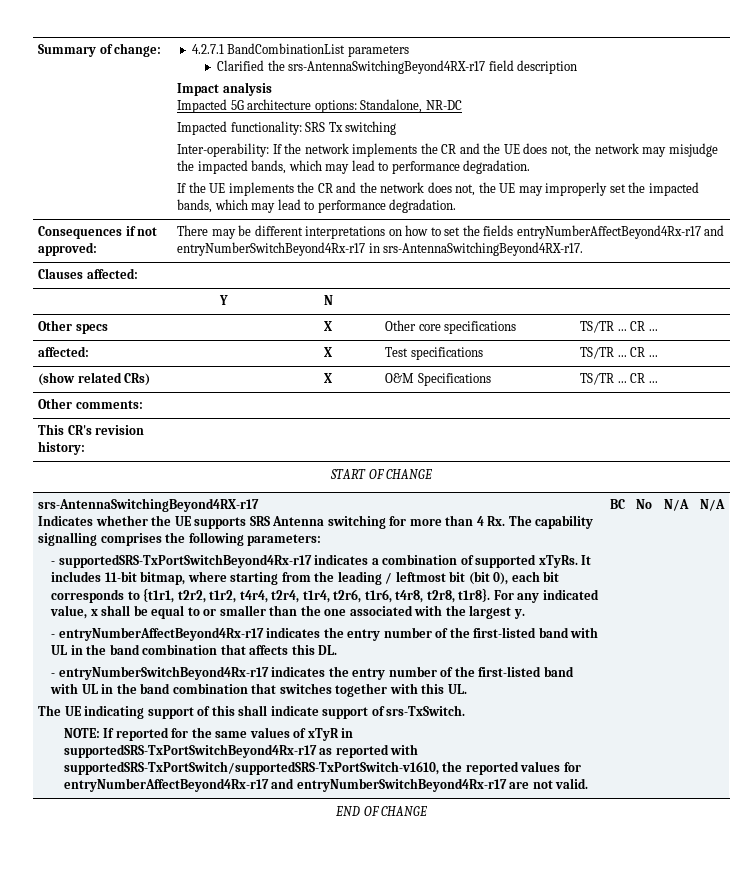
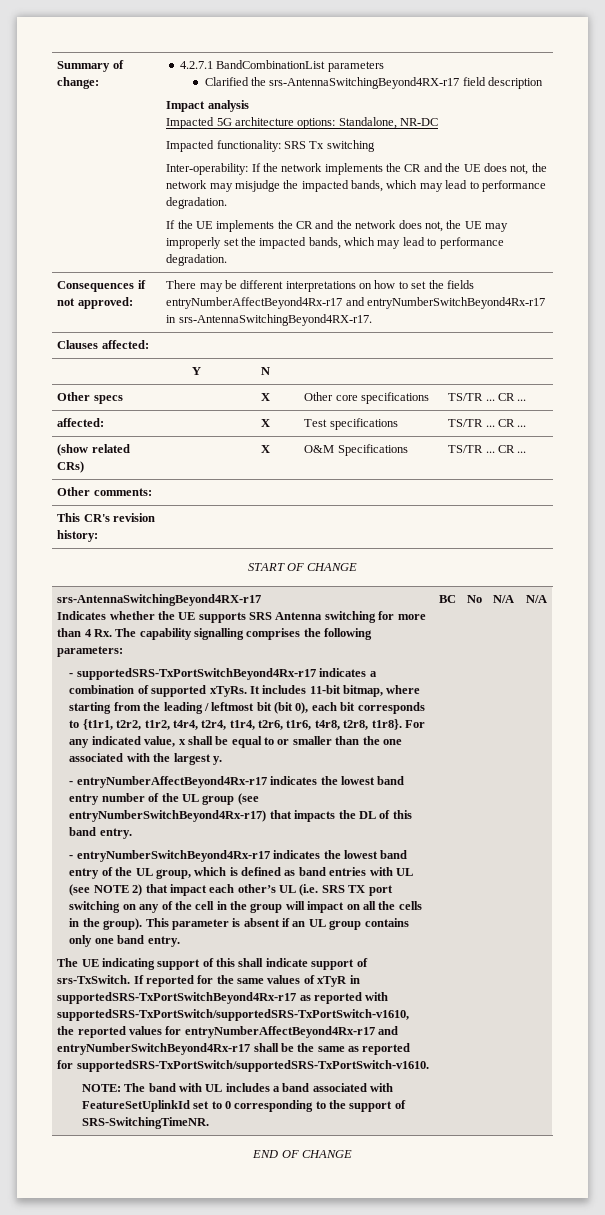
- - entryNumberAffectBeyond4Rx-r17 indicates the entry number of the first-listed band with UL in the band combination that affects this DL.
- - entryNumberSwitchBeyond4Rx-r17 indicates the entry number of the first-listed band with UL in the band combination that switches together with this UL.
+ - entryNumberAffectBeyond4Rx-r17 indicates the lowest band entry number of the UL group (see entryNumberSwitchBeyond4Rx-r17) that impacts the DL of this band entry.
+ - entryNumberSwitchBeyond4Rx-r17 indicates the lowest band entry of the UL group, which is defined as band entries with UL (see NOTE 2) that impact each other’s UL (i.e. SRS TX port switching on any of the cell in the group will impact on all the cells in the group). This parameter is absent if an UL group contains only one band entry.
- The UE indicating support of this shall indicate support of srs-TxSwitch.
- NOTE: If reported for the same values of xTyR in supportedSRS-TxPortSwitchBeyond4Rx-r17 as reported with supportedSRS-TxPortSwitch/supportedSRS-TxPortSwitch-v1610, the reported values for entryNumberAffectBeyond4Rx-r17 and entryNumberSwitchBeyond4Rx-r17 are not valid.
+ The UE indicating support of this shall indicate support of srs-TxSwitch. If reported for the same values of xTyR in supportedSRS-TxPortSwitchBeyond4Rx-r17 as reported with supportedSRS-TxPortSwitch/supportedSRS-TxPortSwitch-v1610, the reported values for entryNumberAffectBeyond4Rx-r17 and entryNumberSwitchBeyond4Rx-r17 shall be the same as reported for supportedSRS-TxPortSwitch/supportedSRS-TxPortSwitch-v1610.
+ NOTE: The band with UL includes a band associated with FeatureSetUplinkId set to 0 corresponding to the support of SRS-SwitchingTimeNR.

